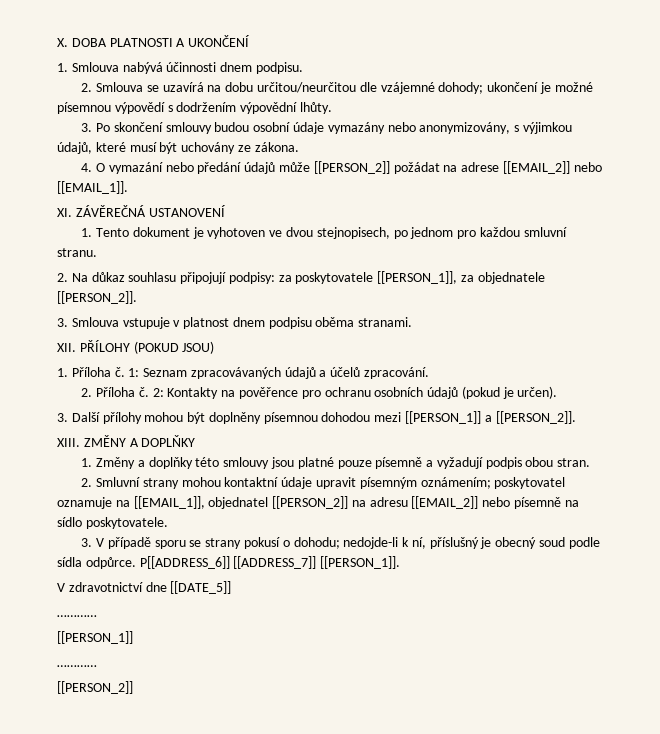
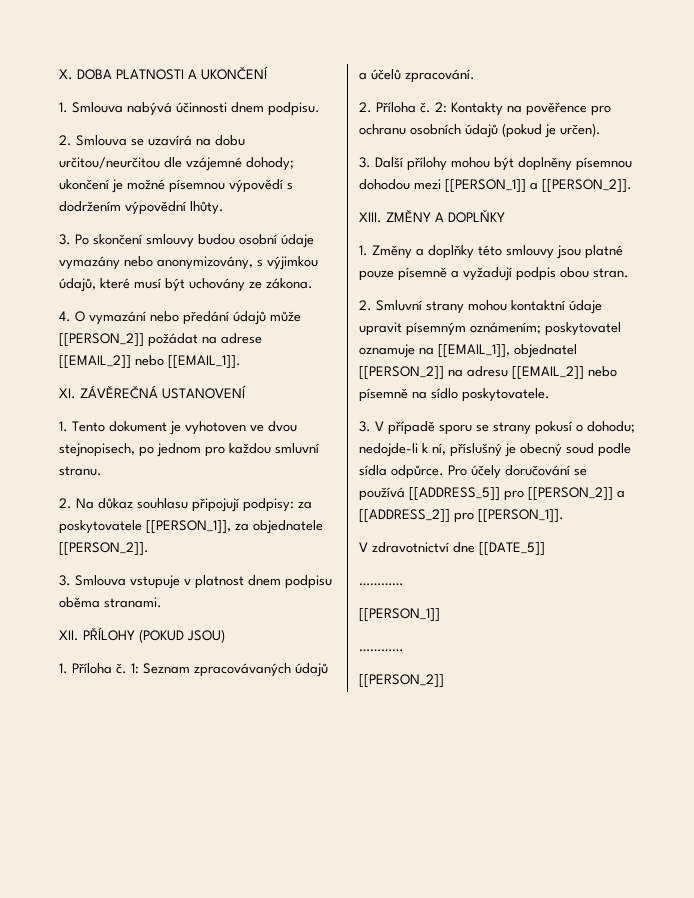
- P[[ADDRESS_6]] [[ADDRESS_7]] [[PERSON_1]].
+ Pro účely doručování se používá [[ADDRESS_5]] pro [[PERSON_2]] a [[ADDRESS_2]] pro [[PERSON_1]].

